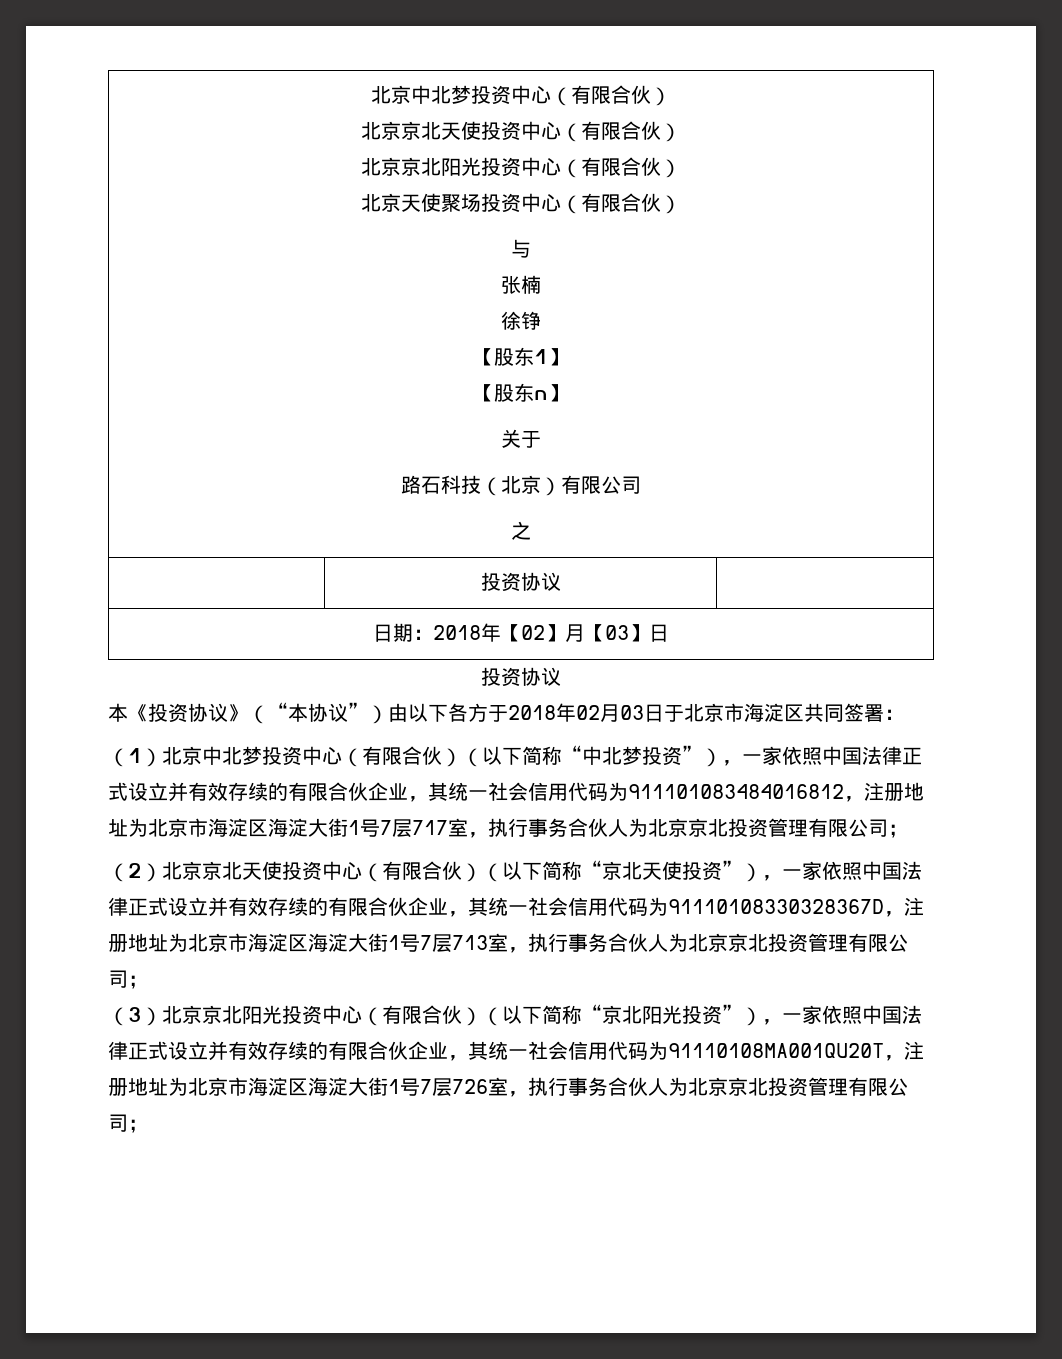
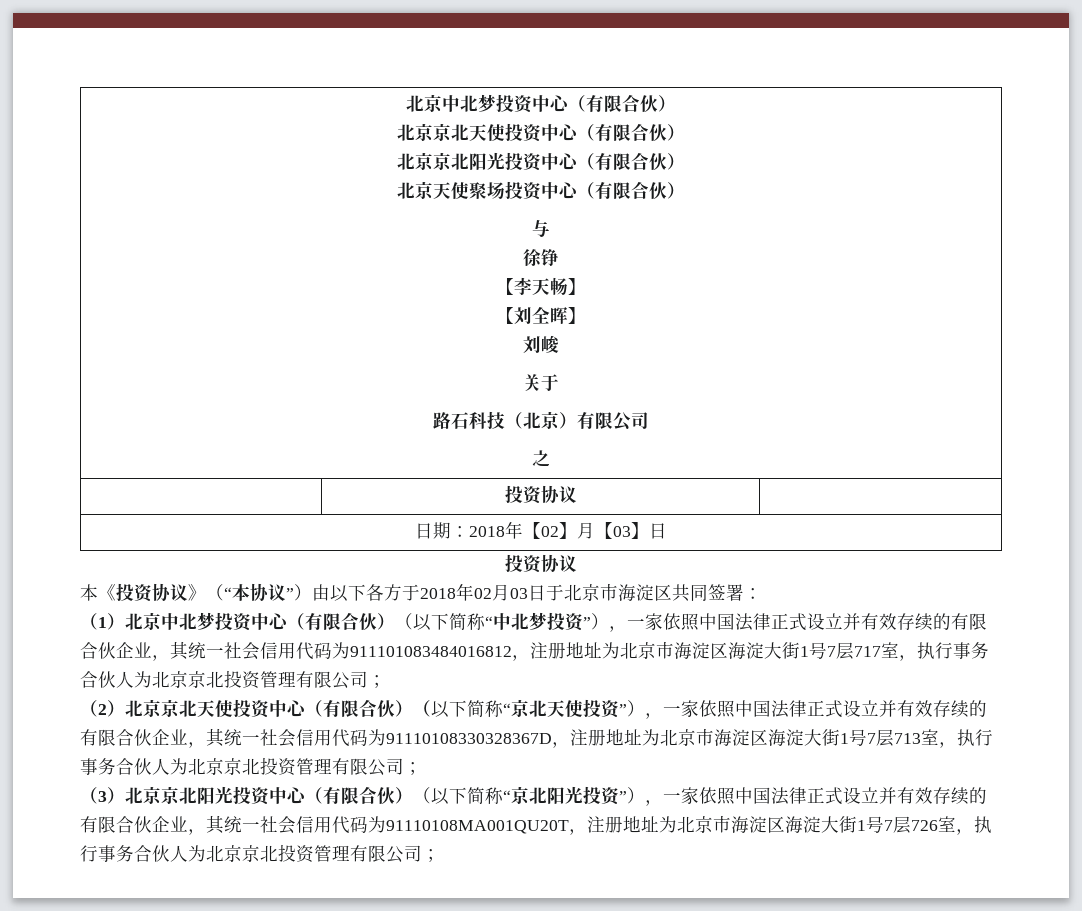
- 张楠
- 【股东1】
+ 【李天畅】
- 【股东n】
+ 【刘全晖】
+ 刘峻

